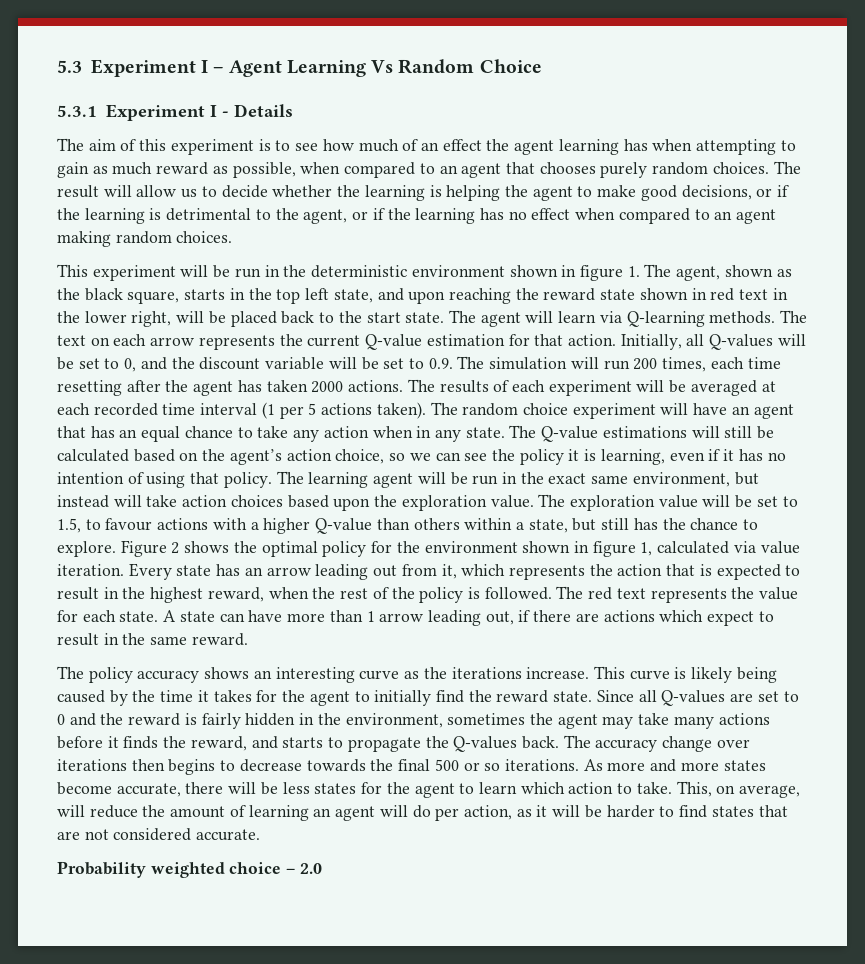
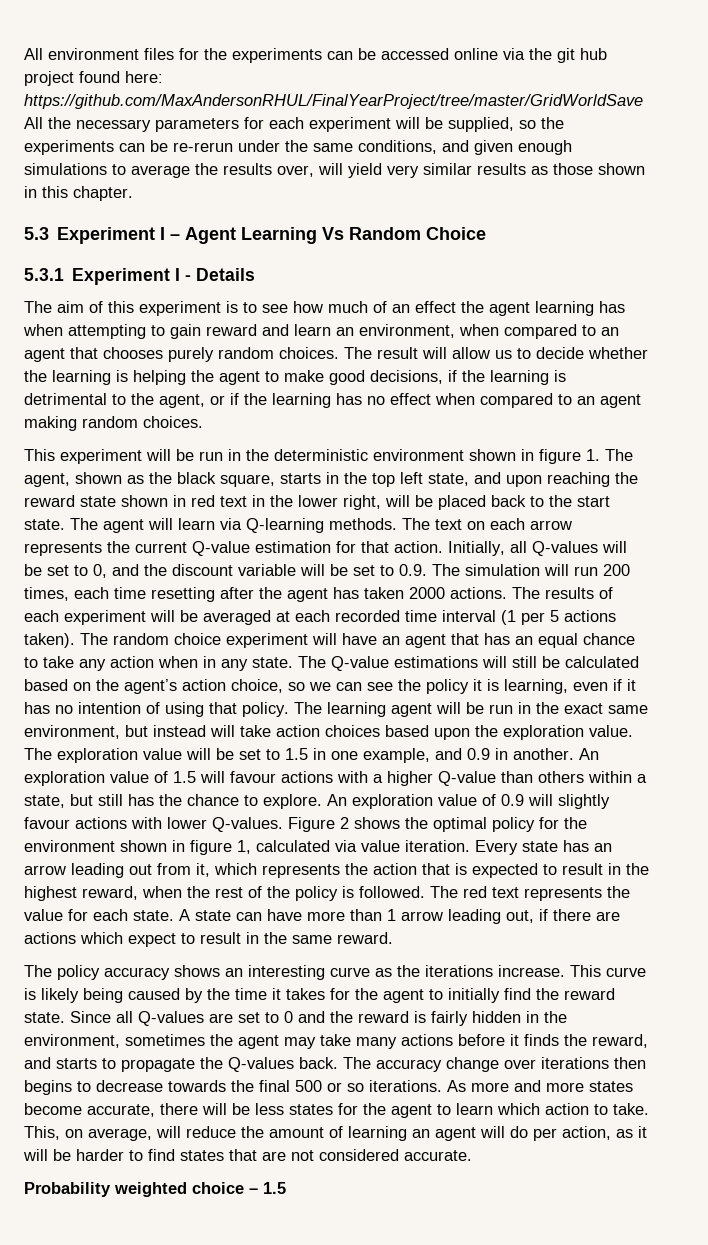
+ All environment files for the experiments can be accessed online via the git hub project found here: https://github.com/MaxAndersonRHUL/FinalYearProject/tree/master/GridWorldSave All the necessary parameters for each experiment will be supplied, so the experiments can be re-rerun under the same conditions, and given enough simulations to average the results over, will yield very similar results as those shown in this chapter.
- The aim of this experiment is to see how much of an effect the agent learning has when attempting to gain as much reward as possible, when compared to an agent that chooses purely random choices.
+ The aim of this experiment is to see how much of an effect the agent learning has when attempting to gain reward and learn an environment, when compared to an agent that chooses purely random choices.
- The result will allow us to decide whether the learning is helping the agent to make good decisions, or if the learning is detrimental to the agent, or if the learning has no effect when compared to an agent making random choices.
+ The result will allow us to decide whether the learning is helping the agent to make good decisions, if the learning is detrimental to the agent, or if the learning has no effect when compared to an agent making random choices.
- The exploration value will be set to 1.5, to favour actions with a higher Q-value than others within a state, but still has the chance to explore.
+ The exploration value will be set to 1.5 in one example, and 0.9 in another. An exploration value of 1.5 will favour actions with a higher Q-value than others within a state, but still has the chance to explore.
+ An exploration value of 0.9 will slightly favour actions with lower Q-values.
- Probability weighted choice – 2.0
+ Probability weighted choice – 1.5

